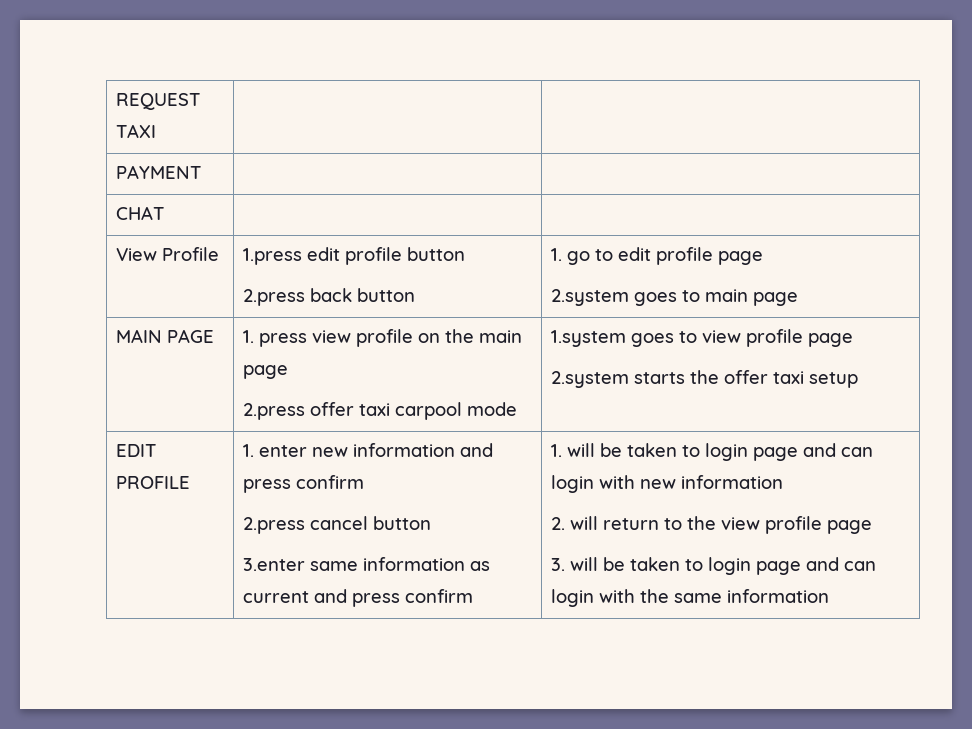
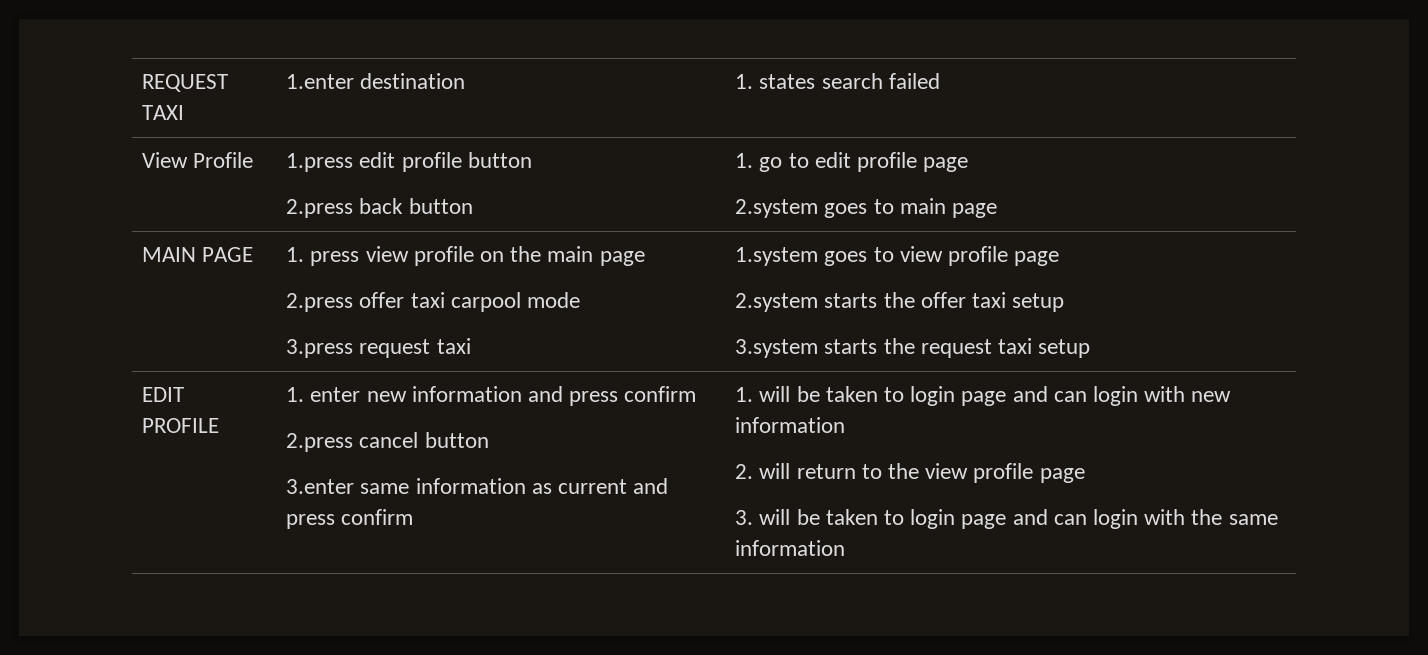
- REQUEST TAXI | |
- PAYMENT | |
- CHAT | |
+ REQUEST TAXI | 1.enter destination | 1. states search failed
  MAIN PAGE | 1. press view profile on the main page
- 2.press offer taxi carpool mode | 1.system goes to view profile page
+ 2.press offer taxi carpool mode
+ 3.press request taxi | 1.system goes to view profile page
  2.system starts the offer taxi setup
+ 3.system starts the request taxi setup

